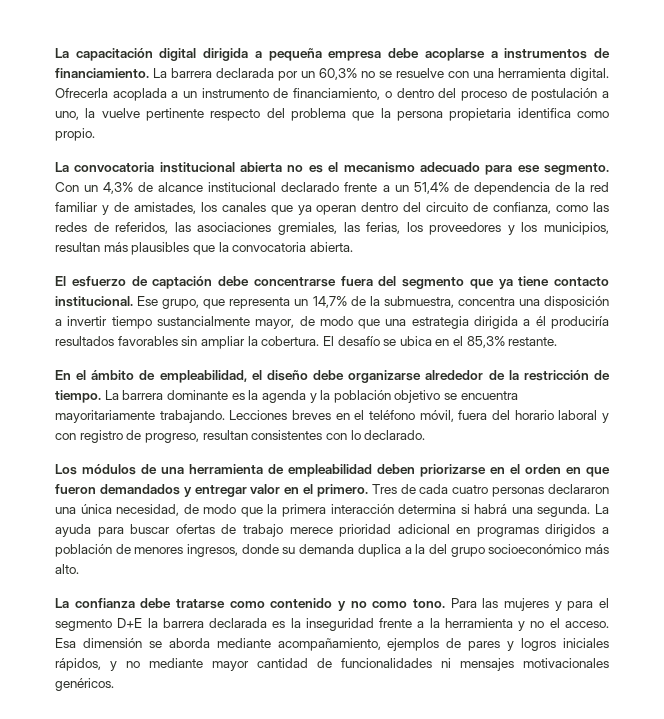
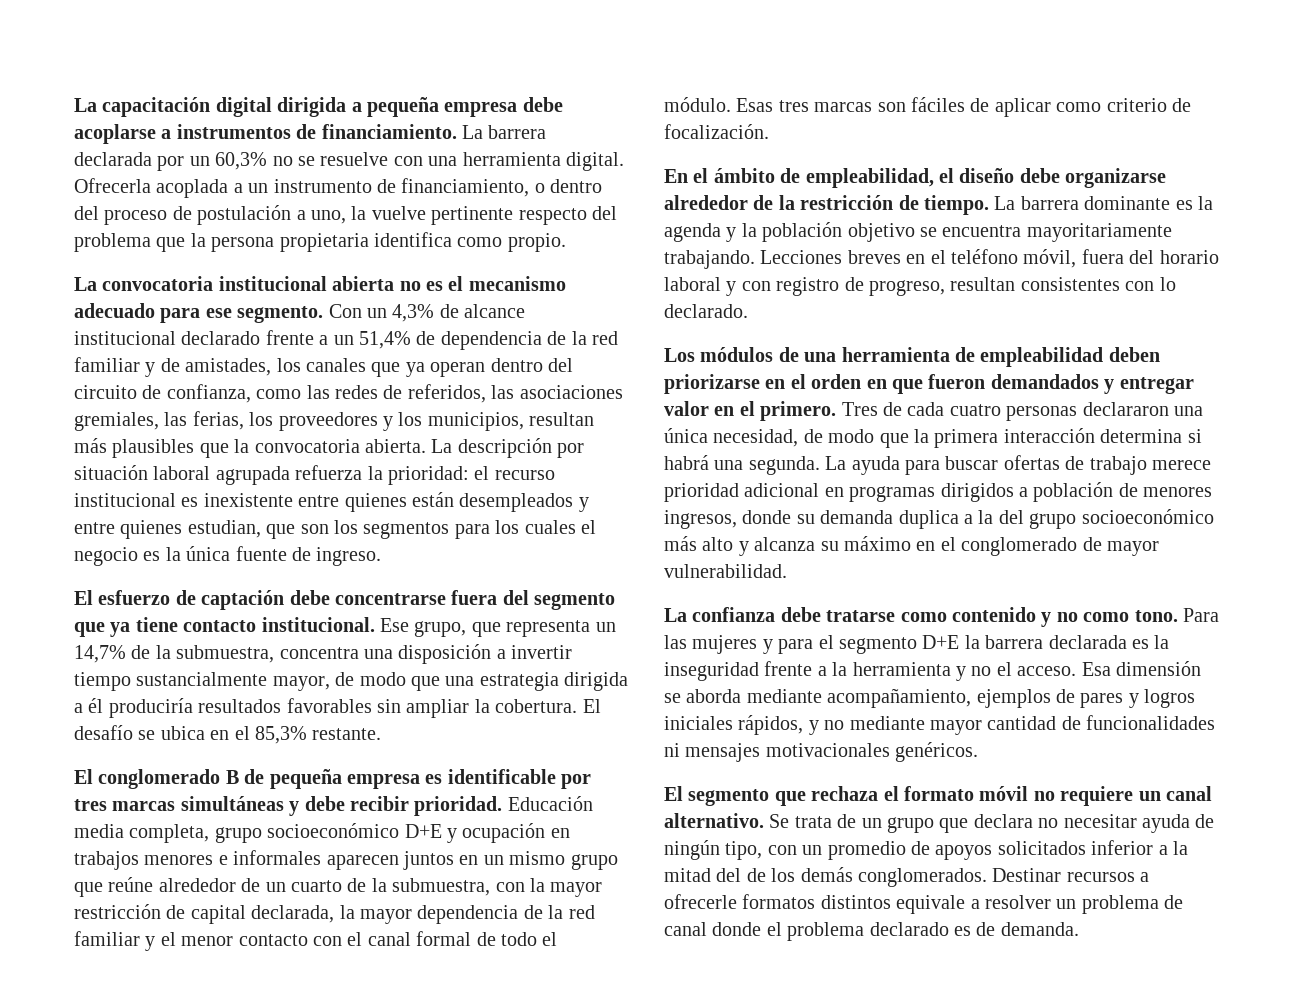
+ La descripción por situación laboral agrupada refuerza la prioridad: el recurso institucional es inexistente entre quienes están desempleados y entre quienes estudian, que son los segmentos para los cuales el negocio es la única fuente de ingreso.
+ El conglomerado B de pequeña empresa es identificable por tres marcas simultáneas y debe recibir prioridad. Educación media completa, grupo socioeconómico D+E y ocupación en trabajos menores e informales aparecen juntos en un mismo grupo que reúne alrededor de un cuarto de la submuestra, con la mayor restricción de capital declarada, la mayor dependencia de la red familiar y el menor contacto con el canal formal de todo el módulo. Esas tres marcas son fáciles de aplicar como criterio de focalización.
- La ayuda para buscar ofertas de trabajo merece prioridad adicional en programas dirigidos a población de menores ingresos, donde su demanda duplica a la del grupo socioeconómico más alto.
+ La ayuda para buscar ofertas de trabajo merece prioridad adicional en programas dirigidos a población de menores ingresos, donde su demanda duplica a la del grupo socioeconómico más alto y alcanza su máximo en el conglomerado de mayor vulnerabilidad.
+ El segmento que rechaza el formato móvil no requiere un canal alternativo. Se trata de un grupo que declara no necesitar ayuda de ningún tipo, con un promedio de apoyos solicitados inferior a la mitad del de los demás conglomerados. Destinar recursos a ofrecerle formatos distintos equivale a resolver un problema de canal donde el problema declarado es de demanda.

